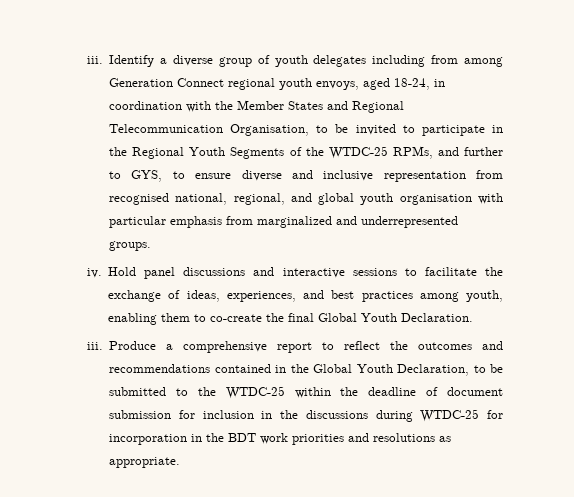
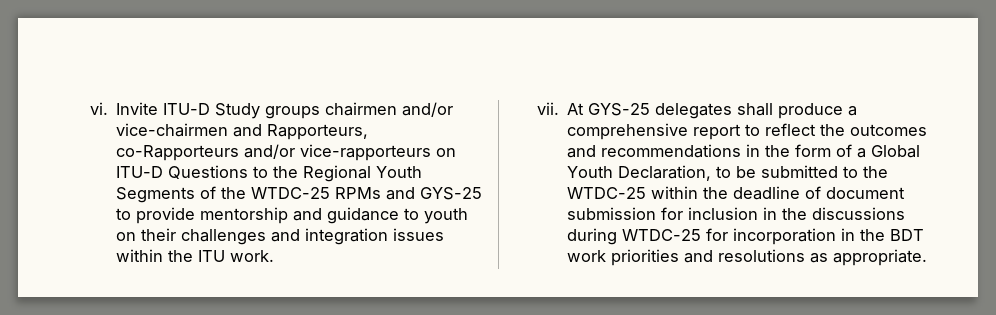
- iii. Identify a diverse group of youth delegates including from among Generation Connect regional youth envoys, aged 18-24, in coordination with the Member States and Regional Telecommunication Organisation, to be invited to participate in the Regional Youth Segments of the WTDC-25 RPMs, and further to GYS, to ensure diverse and inclusive representation from recognised national, regional, and global youth organisation with particular emphasis from marginalized and underrepresented groups.
- iv. Hold panel discussions and interactive sessions to facilitate the exchange of ideas, experiences, and best practices among youth, enabling them to co-create the final Global Youth Declaration.
- iii. Produce a comprehensive report to reflect the outcomes and recommendations contained in the Global Youth Declaration, to be submitted to the WTDC-25 within the deadline of document submission for inclusion in the discussions during WTDC-25 for incorporation in the BDT work priorities and resolutions as appropriate.
+ vi. Invite ITU-D Study groups chairmen and/or vice-chairmen and Rapporteurs, co-Rapporteurs and/or vice-rapporteurs on ITU-D Questions to the Regional Youth Segments of the WTDC-25 RPMs and GYS-25 to provide mentorship and guidance to youth on their challenges and integration issues within the ITU work.
+ vii. At GYS-25 delegates shall produce a comprehensive report to reflect the outcomes and recommendations in the form of a Global Youth Declaration, to be submitted to the WTDC-25 within the deadline of document submission for inclusion in the discussions during WTDC-25 for incorporation in the BDT work priorities and resolutions as appropriate.

